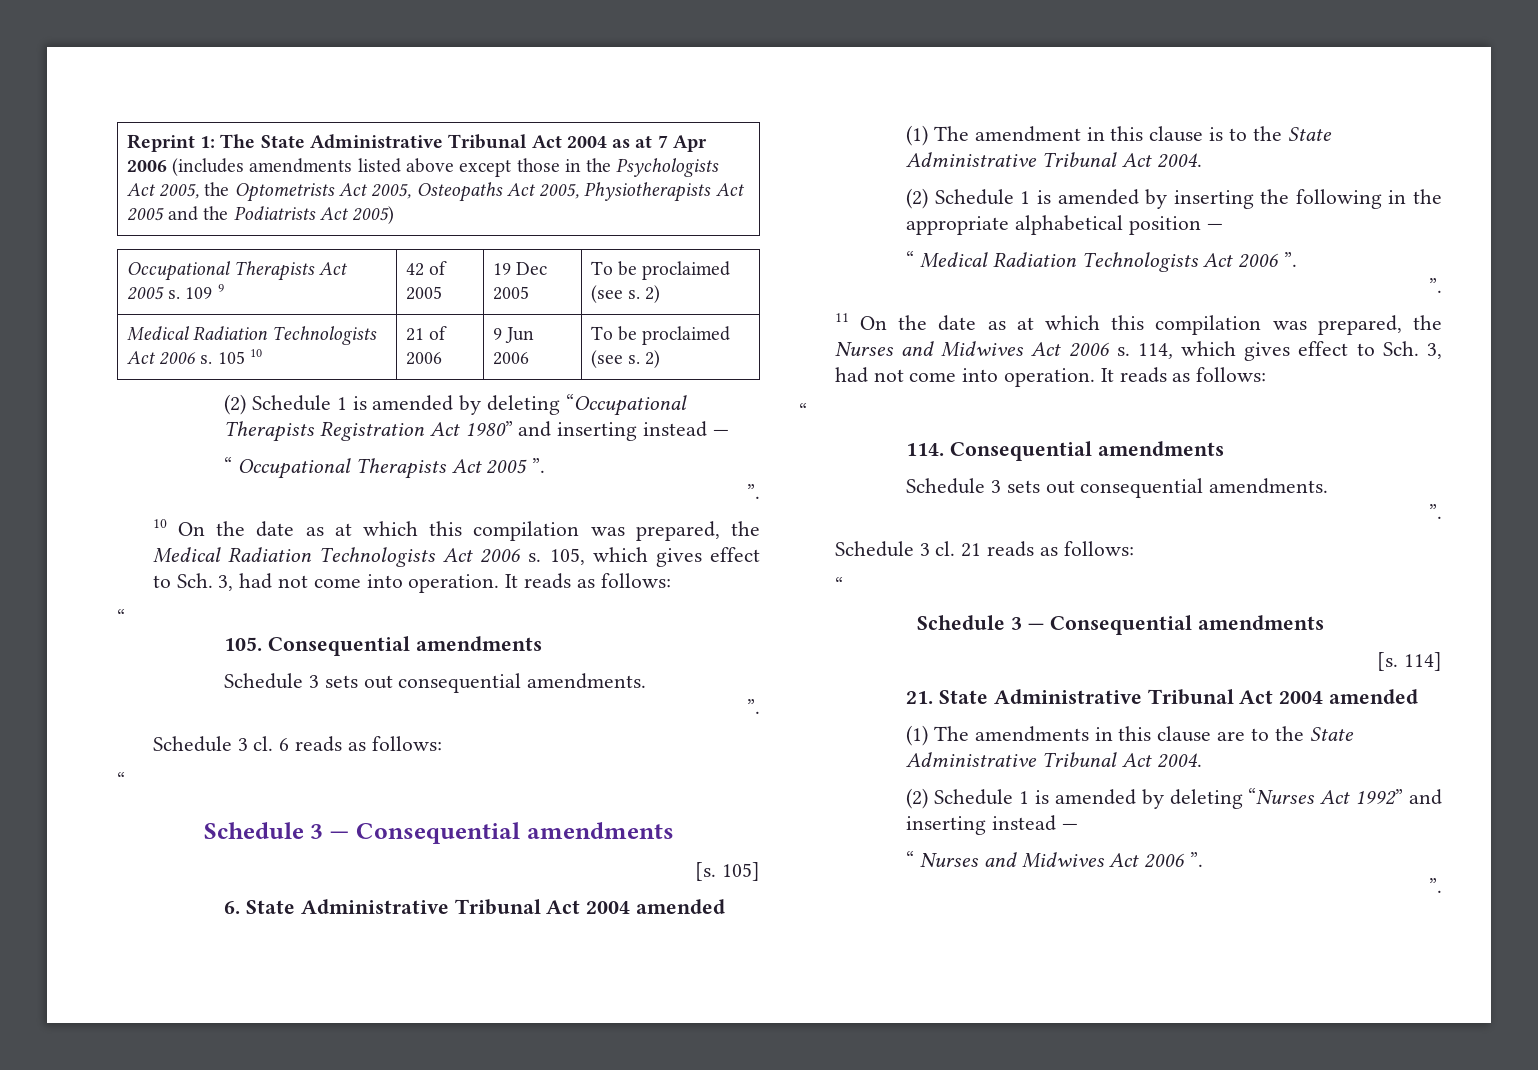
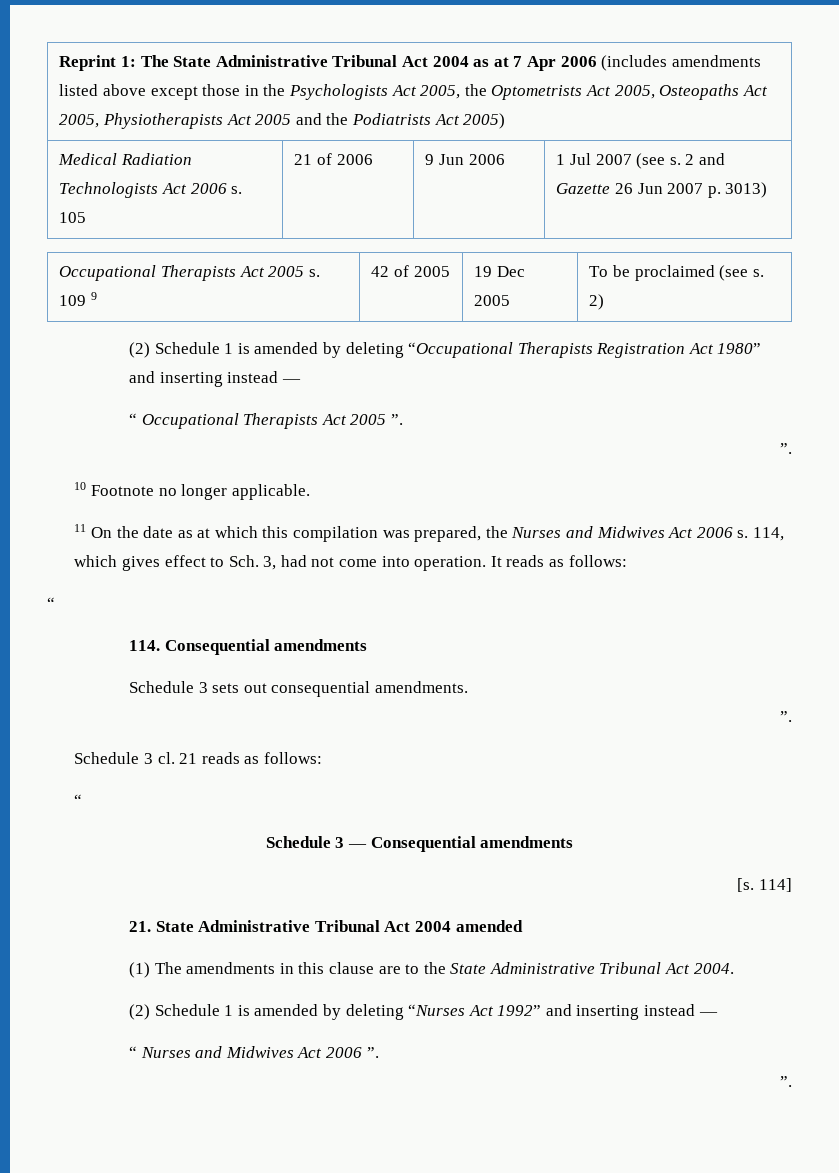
+ Medical Radiation Technologists Act 2006 s. 105 | 21 of 2006 | 9 Jun 2006 | 1 Jul 2007 (see s. 2 and Gazette 26 Jun 2007 p. 3013)
- Medical Radiation Technologists Act 2006 s. 105 10 | 21 of 2006 | 9 Jun 2006 | To be proclaimed (see s. 2)
- 10 On the date as at which this compilation was prepared, the Medical Radiation Technologists Act 2006 s. 105, which gives effect to Sch. 3, had not come into operation. It reads as follows:
- “
- 105. Consequential amendments
- Schedule 3 sets out consequential amendments.
- ”.
- Schedule 3 cl. 6 reads as follows:
- “
- Schedule 3 — Consequential amendments
- [s. 105]
- 6. State Administrative Tribunal Act 2004 amended
- (1) The amendment in this clause is to the State Administrative Tribunal Act 2004.
- (2) Schedule 1 is amended by inserting the following in the appropriate alphabetical position —
- “ Medical Radiation Technologists Act 2006 ”.
- ”.
+ 10 Footnote no longer applicable.

